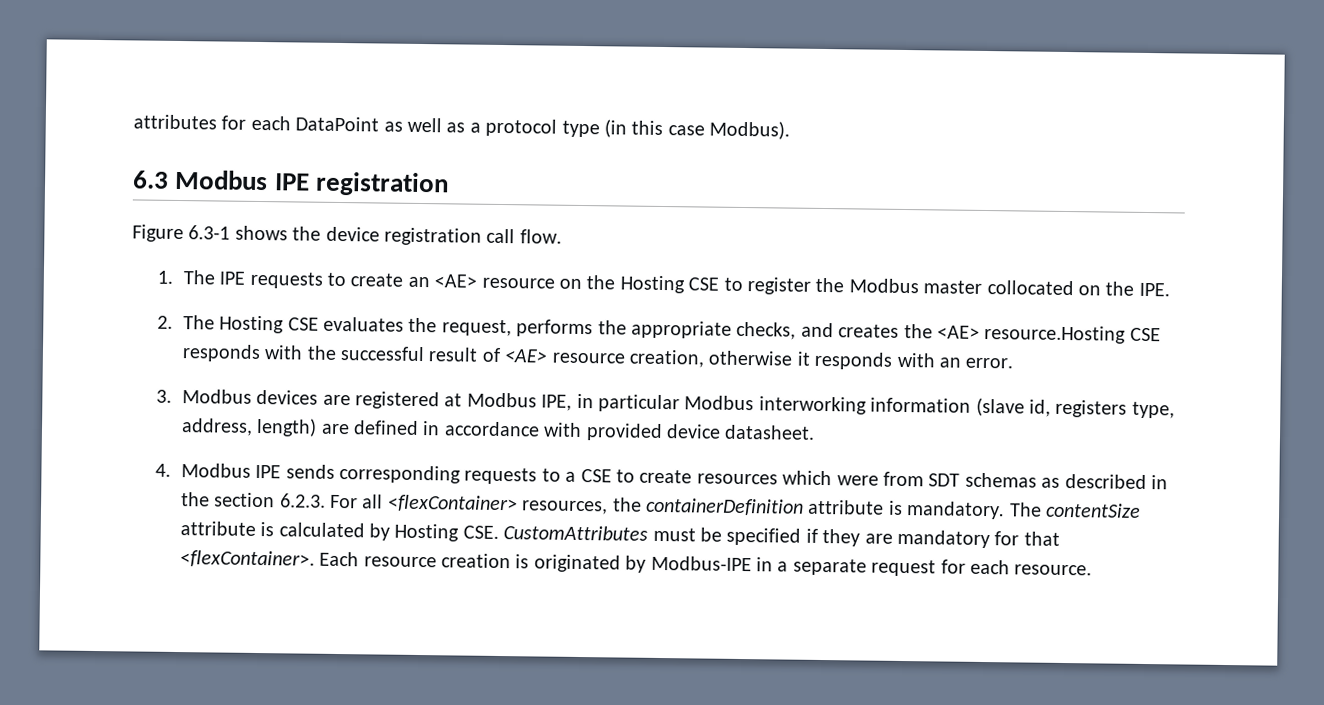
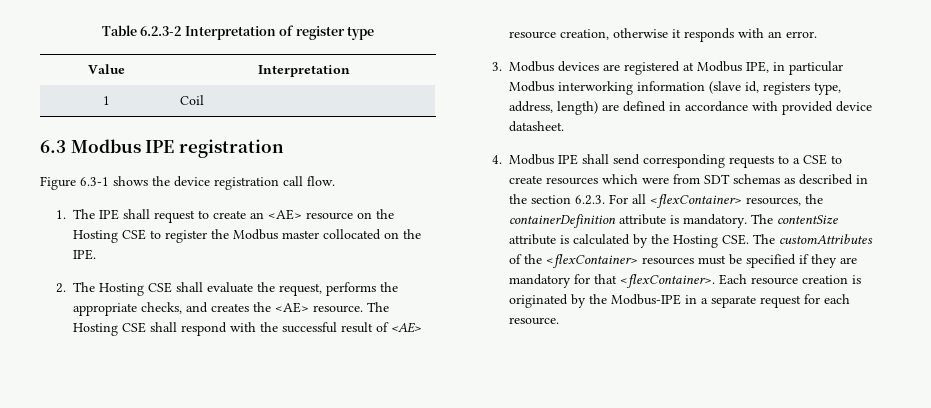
- attributes for each DataPoint as well as a protocol type (in this case Modbus).
+ Table 6.2.3-2 Interpretation of register type
+ Value | Interpretation
+ 1 | Coil
- 1. The IPE requests to create an <AE> resource on the Hosting CSE to register the Modbus master collocated on the IPE.
+ 1. The IPE shall request to create an <AE> resource on the Hosting CSE to register the Modbus master collocated on the IPE.
- 2. The Hosting CSE evaluates the request, performs the appropriate checks, and creates the <AE> resource.Hosting CSE responds with the successful result of <AE> resource creation, otherwise it responds with an error.
+ 2. The Hosting CSE shall evaluate the request, performs the appropriate checks, and creates the <AE> resource. The Hosting CSE shall respond with the successful result of <AE> resource creation, otherwise it responds with an error.
- 4. Modbus IPE sends corresponding requests to a CSE to create resources which were from SDT schemas as described in the section 6.2.3. For all <flexContainer> resources, the containerDefinition attribute is mandatory.
+ 4. Modbus IPE shall send corresponding requests to a CSE to create resources which were from SDT schemas as described in the section 6.2.3. For all <flexContainer> resources, the containerDefinition attribute is mandatory.
- The contentSize attribute is calculated by Hosting CSE. CustomAttributes must be specified if they are mandatory for that <flexContainer>.
+ The contentSize attribute is calculated by the Hosting CSE. The customAttributes of the <flexContainer> resources must be specified if they are mandatory for that <flexContainer>.
- Each resource creation is originated by Modbus-IPE in a separate request for each resource.
+ Each resource creation is originated by the Modbus-IPE in a separate request for each resource.

